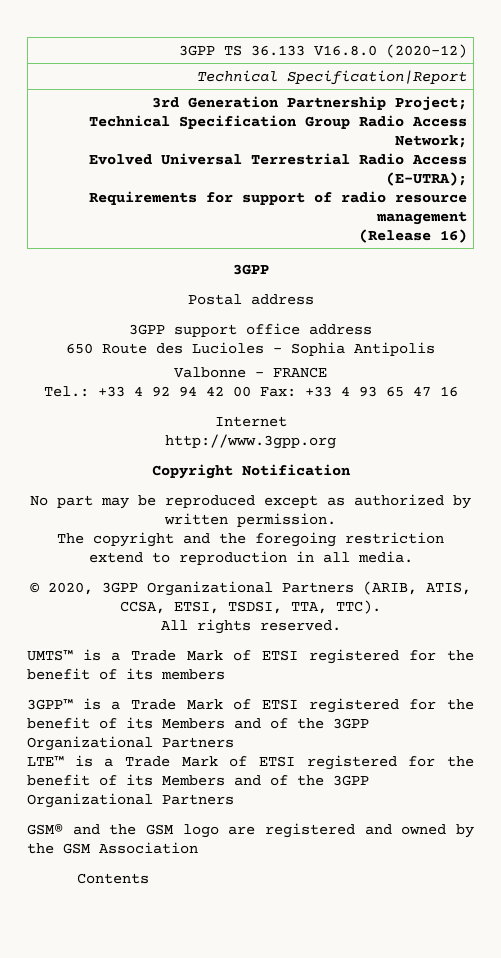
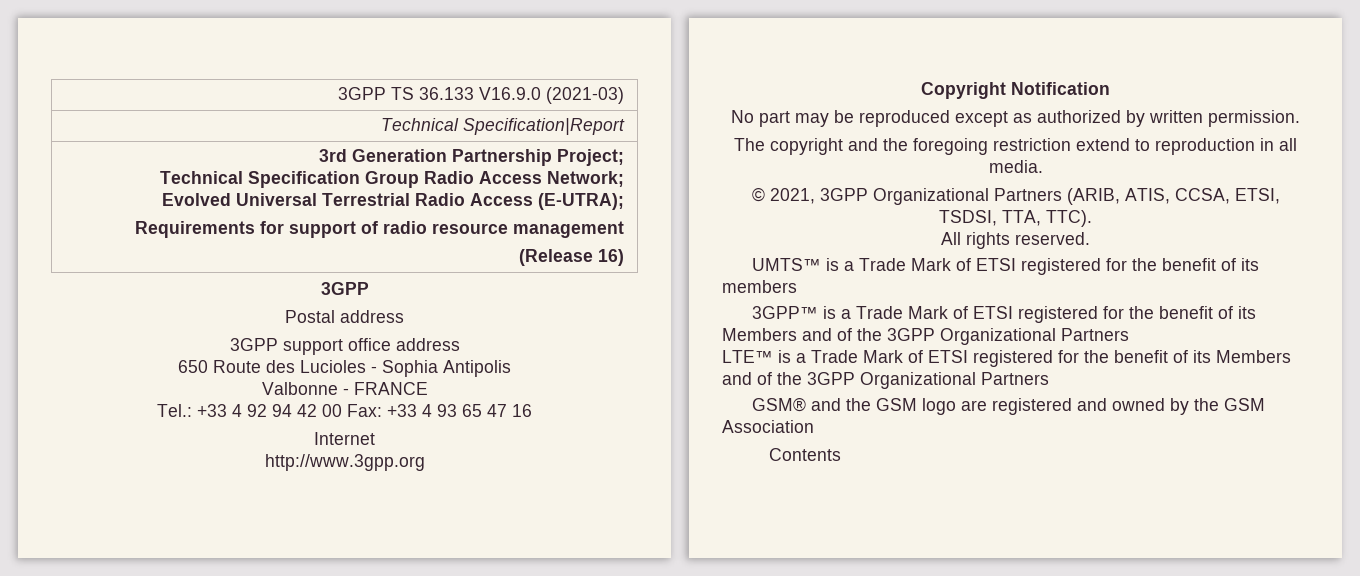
- 3GPP TS 36.133 V16.8.0 (2020-12)
+ 3GPP TS 36.133 V16.9.0 (2021-03)
- © 2020, 3GPP Organizational Partners (ARIB, ATIS, CCSA, ETSI, TSDSI, TTA, TTC).
+ © 2021, 3GPP Organizational Partners (ARIB, ATIS, CCSA, ETSI, TSDSI, TTA, TTC).

